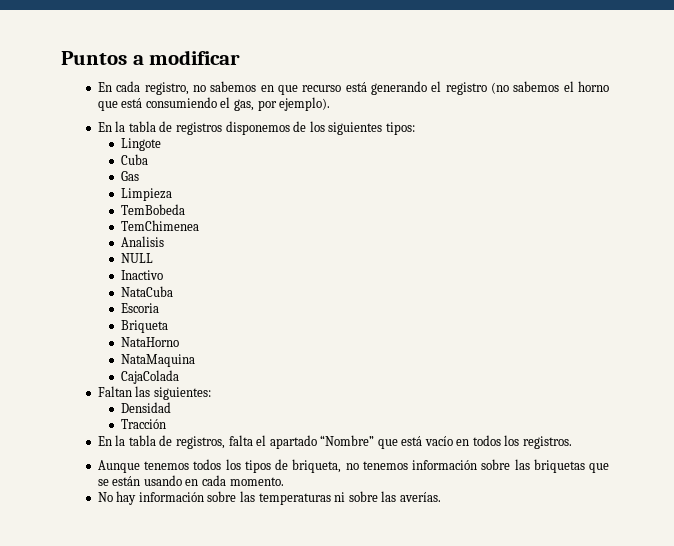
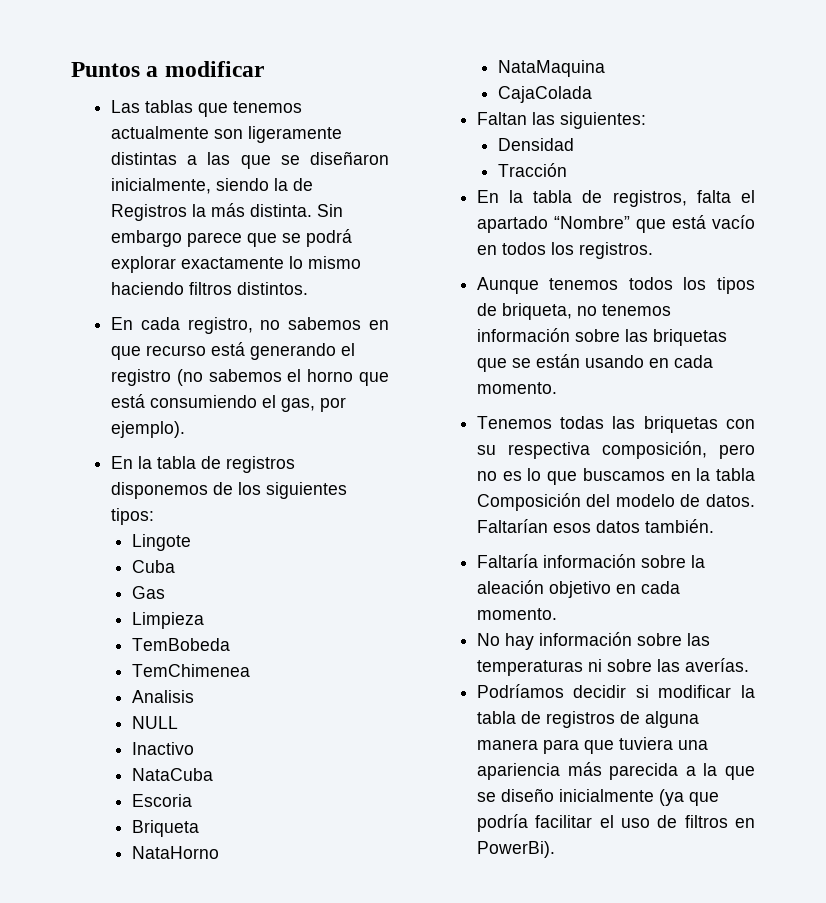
+ Las tablas que tenemos actualmente son ligeramente distintas a las que se diseñaron inicialmente, siendo la de Registros la más distinta. Sin embargo parece que se podrá explorar exactamente lo mismo haciendo filtros distintos.
+ Tenemos todas las briquetas con su respectiva composición, pero no es lo que buscamos en la tabla Composición del modelo de datos. Faltarían esos datos también.
+ Faltaría información sobre la aleación objetivo en cada momento.
+ Podríamos decidir si modificar la tabla de registros de alguna manera para que tuviera una apariencia más parecida a la que se diseño inicialmente (ya que podría facilitar el uso de filtros en PowerBi).

